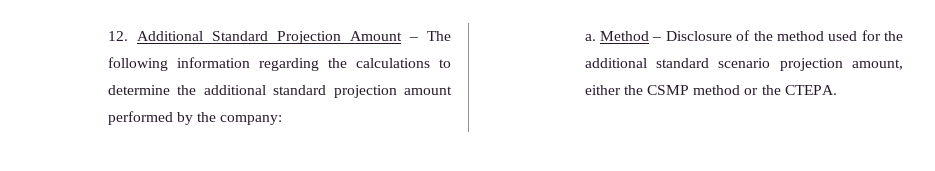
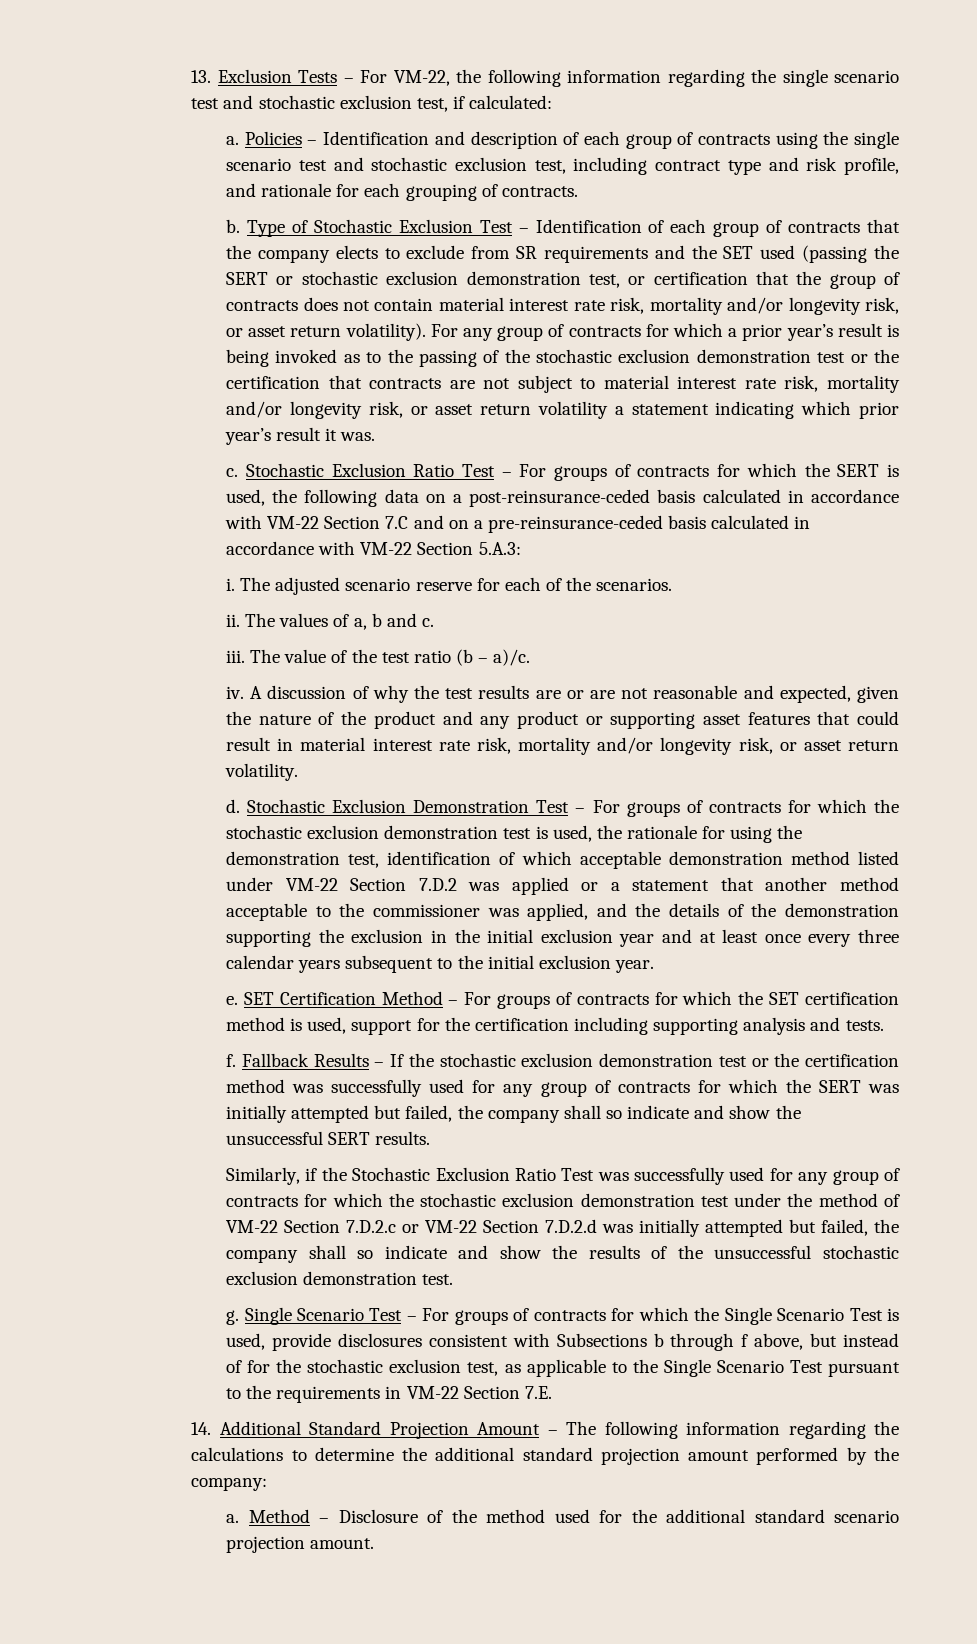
- 12. Additional Standard Projection Amount – The following information regarding the calculations to determine the additional standard projection amount performed by the company:
+ 13. Exclusion Tests – For VM-22, the following information regarding the single scenario test and stochastic exclusion test, if calculated:
+ a. Policies – Identification and description of each group of contracts using the single scenario test and stochastic exclusion test, including contract type and risk profile, and rationale for each grouping of contracts.
+ b. Type of Stochastic Exclusion Test – Identification of each group of contracts that the company elects to exclude from SR requirements and the SET used (passing the SERT or stochastic exclusion demonstration test, or certification that the group of contracts does not contain material interest rate risk, mortality and/or longevity risk, or asset return volatility). For any group of contracts for which a prior year’s result is being invoked as to the passing of the stochastic exclusion demonstration test or the certification that contracts are not subject to material interest rate risk, mortality and/or longevity risk, or asset return volatility a statement indicating which prior year’s result it was.
+ c. Stochastic Exclusion Ratio Test – For groups of contracts for which the SERT is used, the following data on a post-reinsurance-ceded basis calculated in accordance with VM-22 Section 7.C and on a pre-reinsurance-ceded basis calculated in accordance with VM-22 Section 5.A.3:
+ i. The adjusted scenario reserve for each of the scenarios.
+ ii. The values of a, b and c.
+ iii. The value of the test ratio (b – a)/c.
+ iv. A discussion of why the test results are or are not reasonable and expected, given the nature of the product and any product or supporting asset features that could result in material interest rate risk, mortality and/or longevity risk, or asset return volatility.
+ d. Stochastic Exclusion Demonstration Test – For groups of contracts for which the stochastic exclusion demonstration test is used, the rationale for using the demonstration test, identification of which acceptable demonstration method listed under VM-22 Section 7.D.2 was applied or a statement that another method acceptable to the commissioner was applied, and the details of the demonstration supporting the exclusion in the initial exclusion year and at least once every three calendar years subsequent to the initial exclusion year.
+ e. SET Certification Method – For groups of contracts for which the SET certification method is used, support for the certification including supporting analysis and tests.
+ f. Fallback Results – If the stochastic exclusion demonstration test or the certification method was successfully used for any group of contracts for which the SERT was initially attempted but failed, the company shall so indicate and show the unsuccessful SERT results.
+ Similarly, if the Stochastic Exclusion Ratio Test was successfully used for any group of contracts for which the stochastic exclusion demonstration test under the method of VM-22 Section 7.D.2.c or VM-22 Section 7.D.2.d was initially attempted but failed, the company shall so indicate and show the results of the unsuccessful stochastic exclusion demonstration test.
+ g. Single Scenario Test – For groups of contracts for which the Single Scenario Test is used, provide disclosures consistent with Subsections b through f above, but instead of for the stochastic exclusion test, as applicable to the Single Scenario Test pursuant to the requirements in VM-22 Section 7.E.
+ 14. Additional Standard Projection Amount – The following information regarding the calculations to determine the additional standard projection amount performed by the company:
- Method – Disclosure of the method used for the additional standard scenario projection amount, either the CSMP method or the CTEPA.
+ Method – Disclosure of the method used for the additional standard scenario projection amount.

